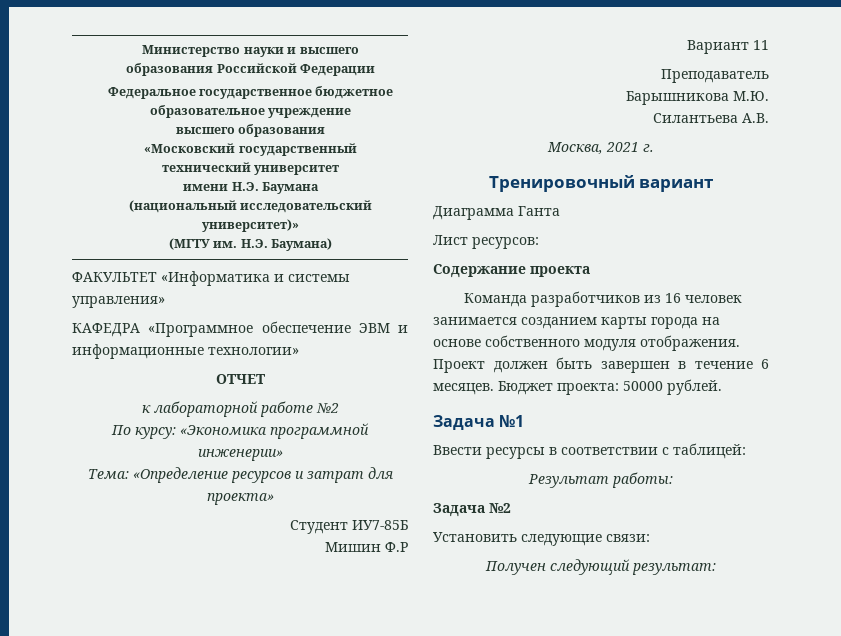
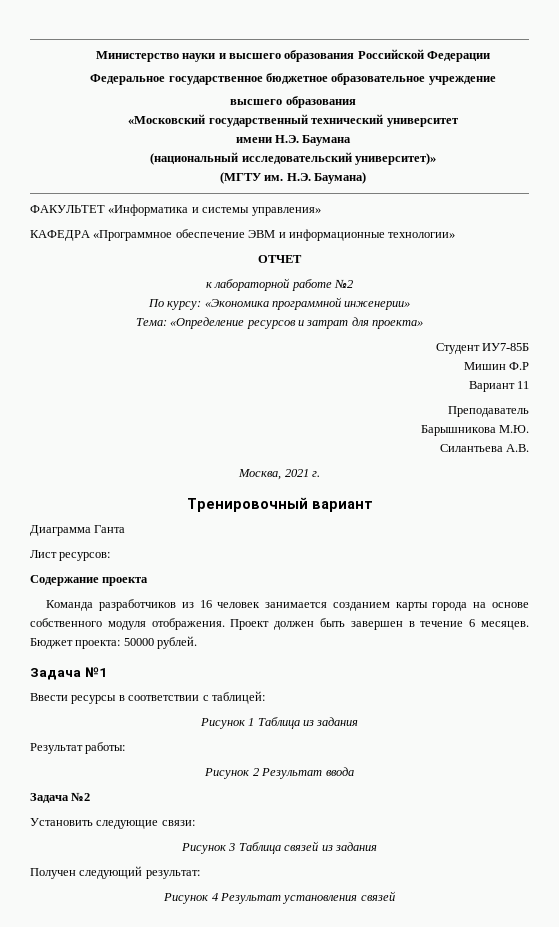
+ Рисунок 1 Таблица из задания
  Результат работы:
+ Рисунок 2 Результат ввода
+ Рисунок 3 Таблица связей из задания
  Получен следующий результат:
+ Рисунок 4 Результат установления связей

